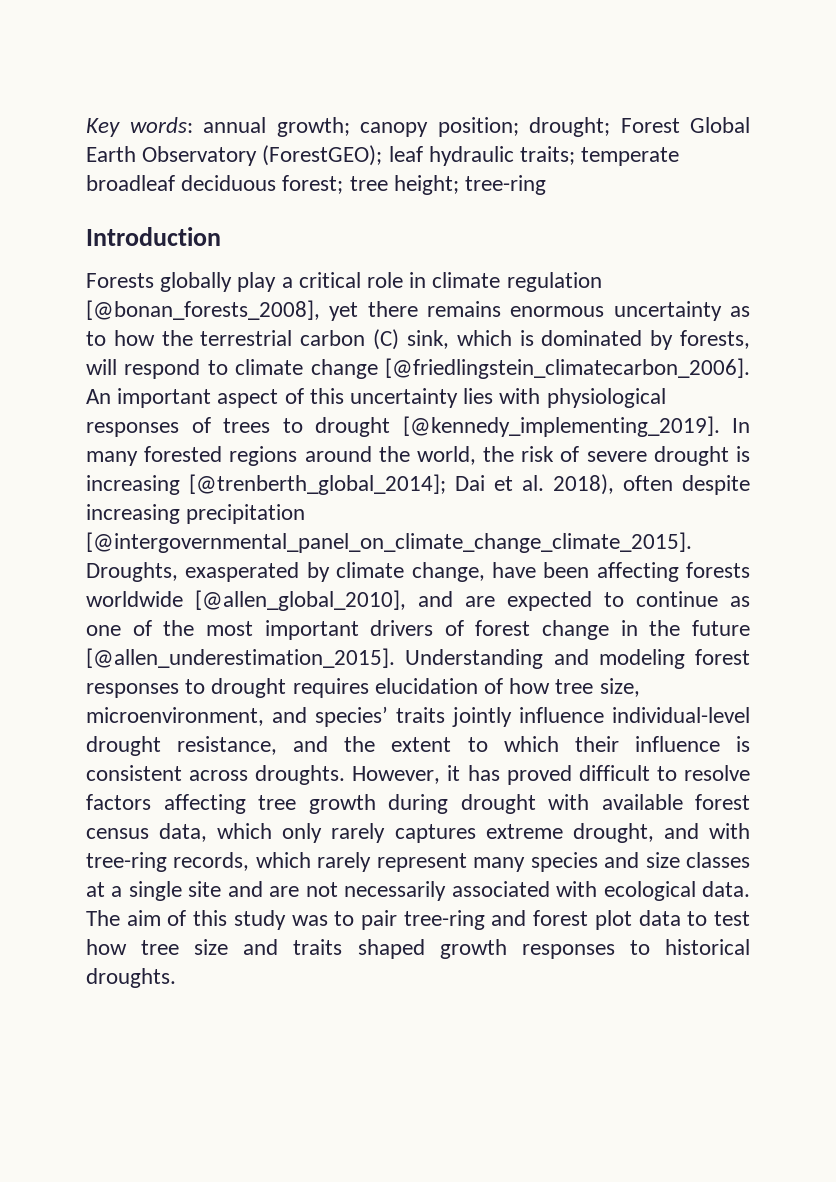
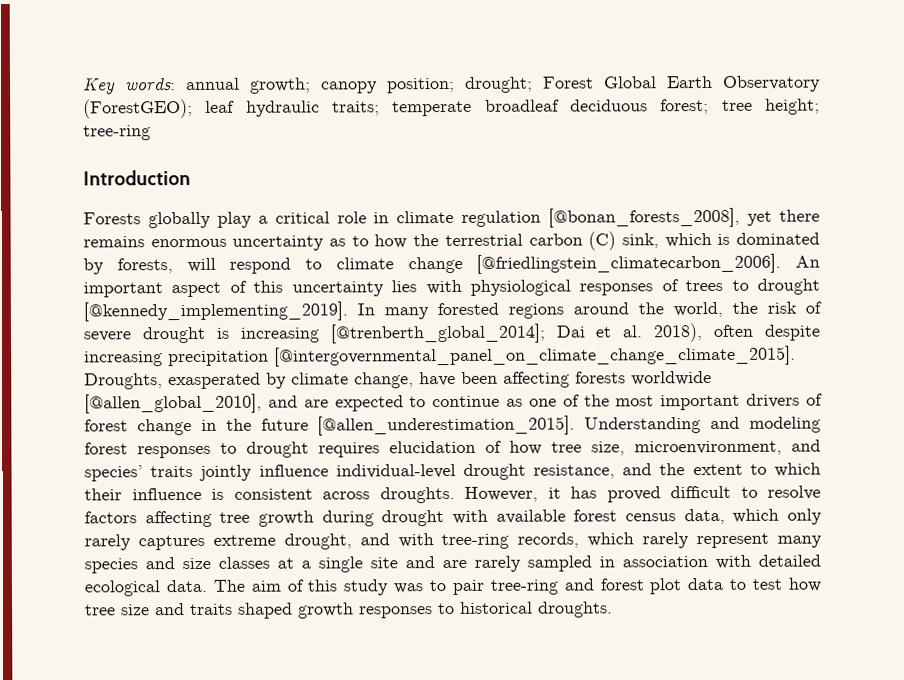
- However, it has proved difficult to resolve factors affecting tree growth during drought with available forest census data, which only rarely captures extreme drought, and with tree-ring records, which rarely represent many species and size classes at a single site and are not necessarily associated with ecological data.
+ However, it has proved difficult to resolve factors affecting tree growth during drought with available forest census data, which only rarely captures extreme drought, and with tree-ring records, which rarely represent many species and size classes at a single site and are rarely sampled in association with detailed ecological data.

